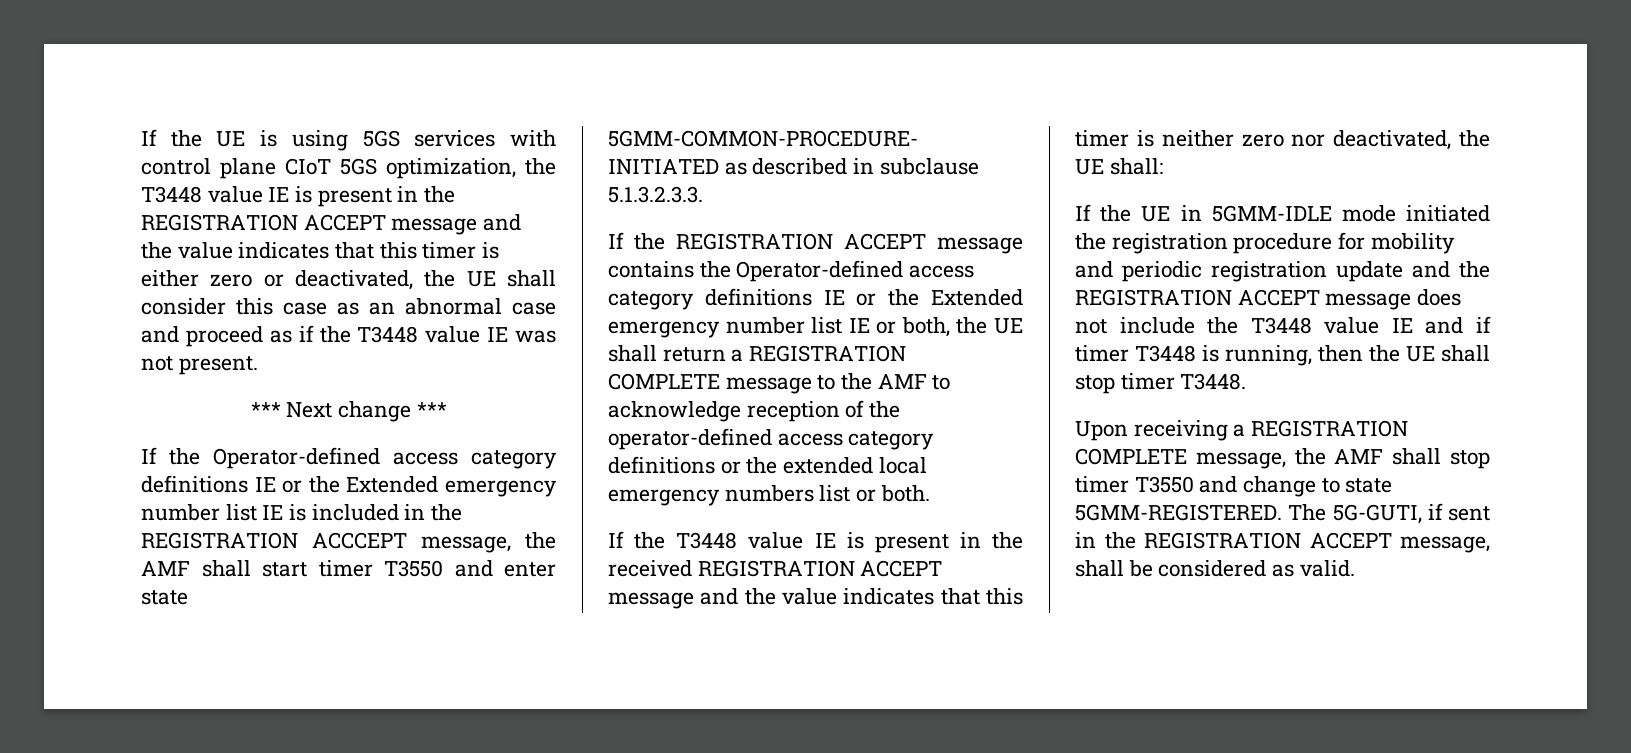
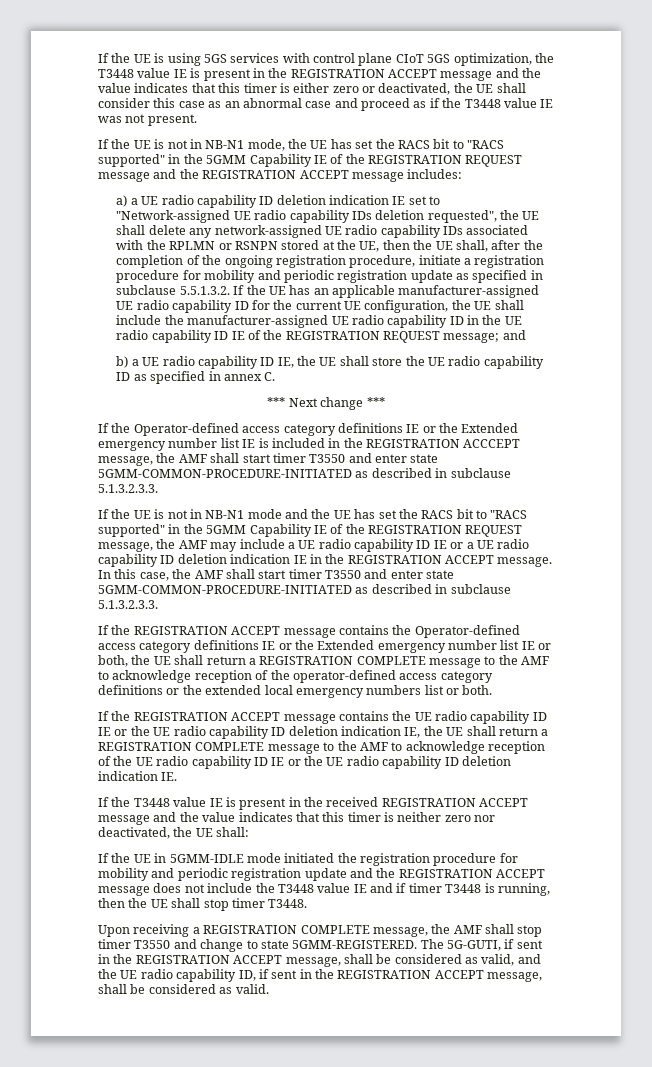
+ If the UE is not in NB-N1 mode, the UE has set the RACS bit to "RACS supported" in the 5GMM Capability IE of the REGISTRATION REQUEST message and the REGISTRATION ACCEPT message includes:
+ a) a UE radio capability ID deletion indication IE set to "Network-assigned UE radio capability IDs deletion requested", the UE shall delete any network-assigned UE radio capability IDs associated with the RPLMN or RSNPN stored at the UE, then the UE shall, after the completion of the ongoing registration procedure, initiate a registration procedure for mobility and periodic registration update as specified in subclause 5.5.1.3.2. If the UE has an applicable manufacturer-assigned UE radio capability ID for the current UE configuration, the UE shall include the manufacturer-assigned UE radio capability ID in the UE radio capability ID IE of the REGISTRATION REQUEST message; and
+ b) a UE radio capability ID IE, the UE shall store the UE radio capability ID as specified in annex C.
+ If the UE is not in NB-N1 mode and the UE has set the RACS bit to "RACS supported" in the 5GMM Capability IE of the REGISTRATION REQUEST message, the AMF may include a UE radio capability ID IE or a UE radio capability ID deletion indication IE in the REGISTRATION ACCEPT message. In this case, the AMF shall start timer T3550 and enter state 5GMM-COMMON-PROCEDURE-INITIATED as described in subclause 5.1.3.2.3.3.
+ If the REGISTRATION ACCEPT message contains the UE radio capability ID IE or the UE radio capability ID deletion indication IE, the UE shall return a REGISTRATION COMPLETE message to the AMF to acknowledge reception of the UE radio capability ID IE or the UE radio capability ID deletion indication IE.
- The 5G-GUTI, if sent in the REGISTRATION ACCEPT message, shall be considered as valid.
+ The 5G-GUTI, if sent in the REGISTRATION ACCEPT message, shall be considered as valid, and the UE radio capability ID, if sent in the REGISTRATION ACCEPT message, shall be considered as valid.

